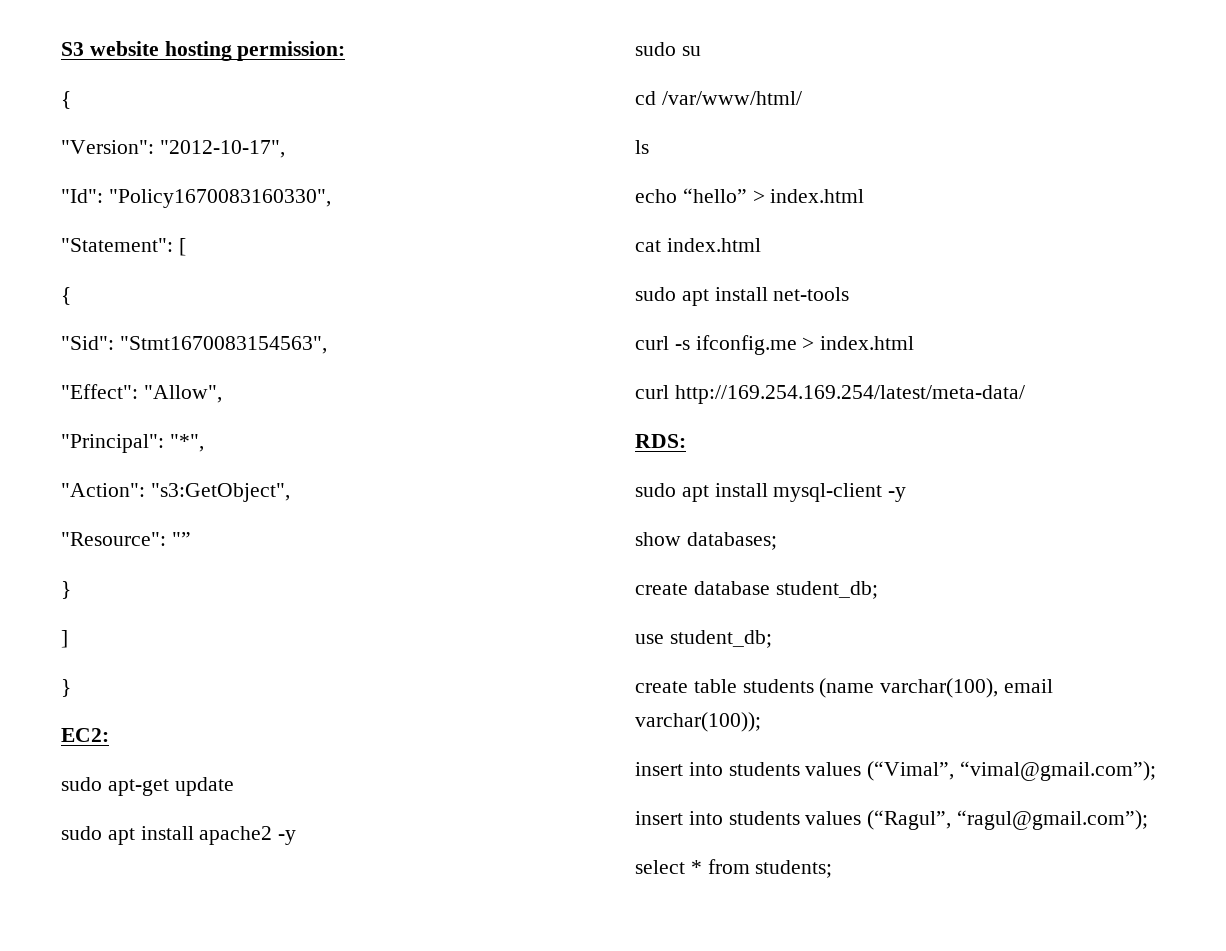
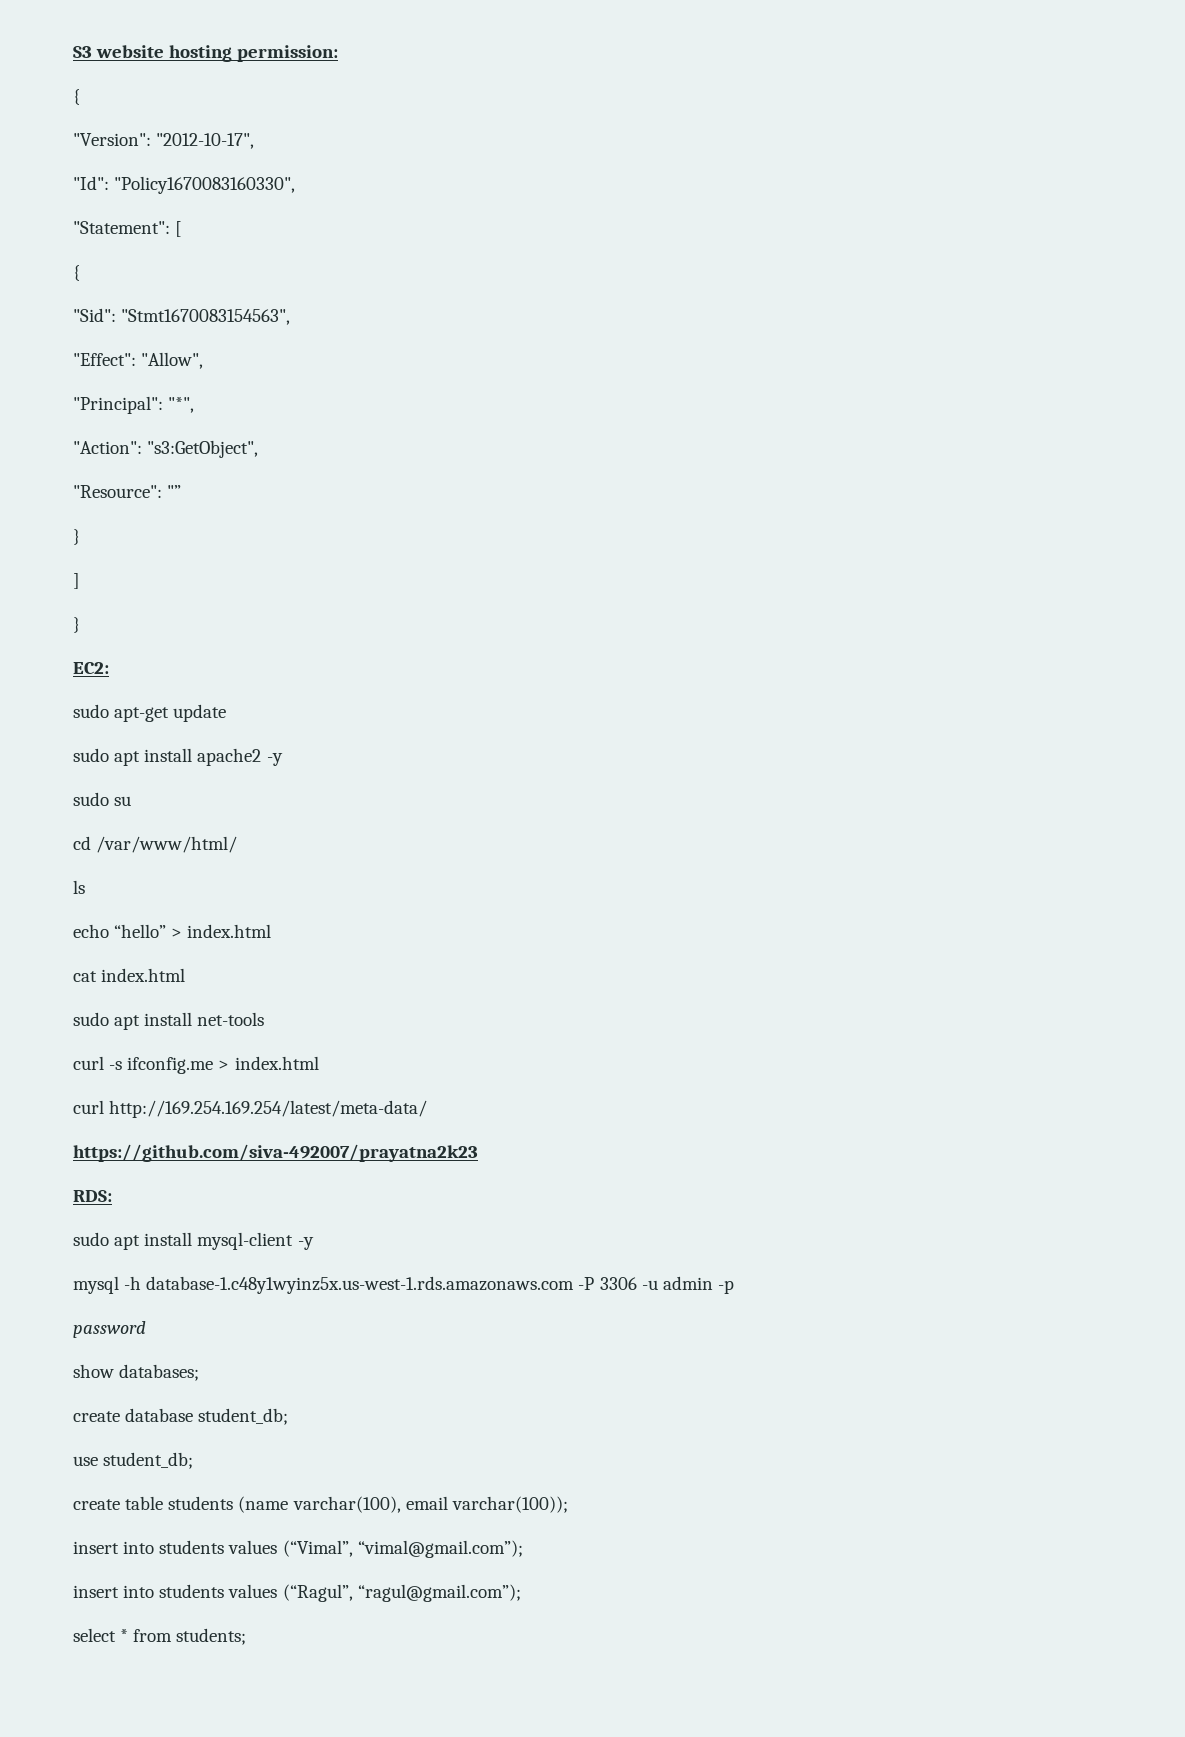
+ https://github.com/siva-492007/prayatna2k23
+ mysql -h database-1.c48y1wyinz5x.us-west-1.rds.amazonaws.com -P 3306 -u admin -p
+ password

